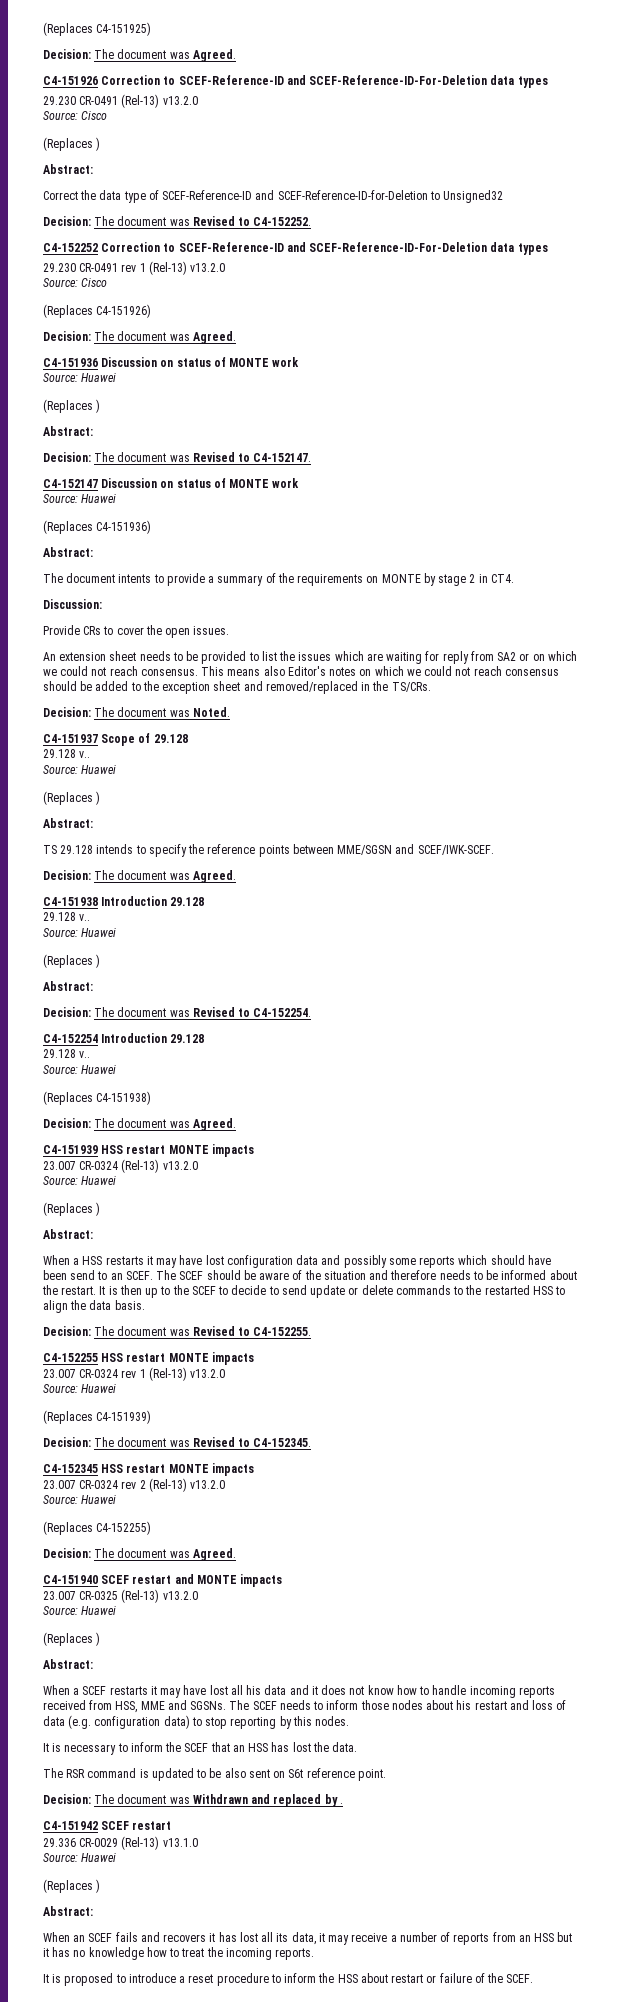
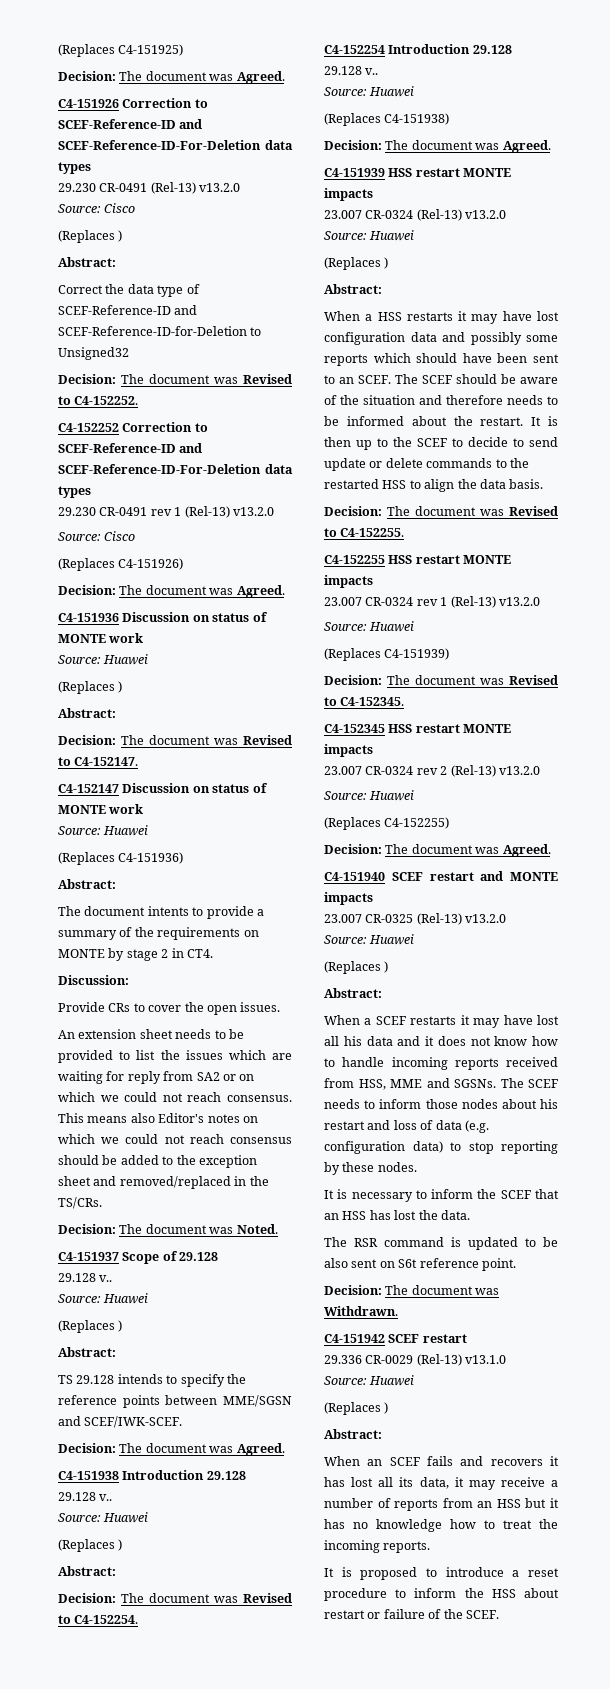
- When a HSS restarts it may have lost configuration data and possibly some reports which should have been send to an SCEF.
+ When a HSS restarts it may have lost configuration data and possibly some reports which should have been sent to an SCEF.
- The SCEF needs to inform those nodes about his restart and loss of data (e.g. configuration data) to stop reporting by this nodes.
+ The SCEF needs to inform those nodes about his restart and loss of data (e.g. configuration data) to stop reporting by these nodes.
- Decision: The document was Withdrawn and replaced by .
+ Decision: The document was Withdrawn.

